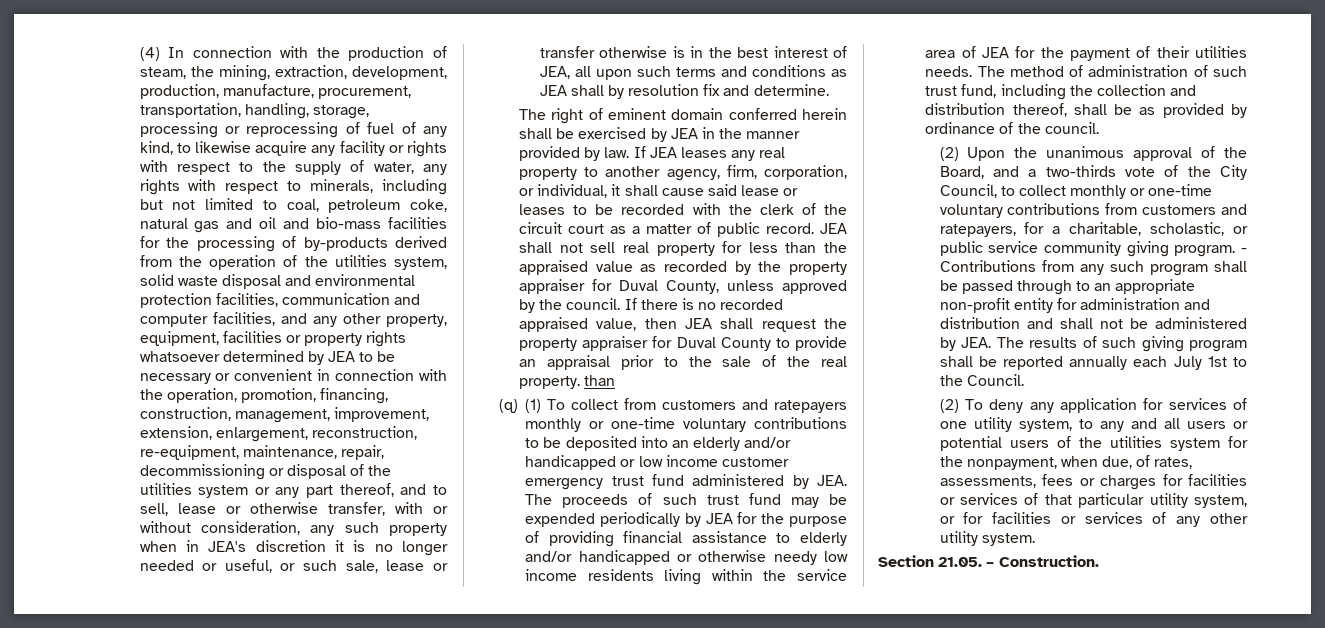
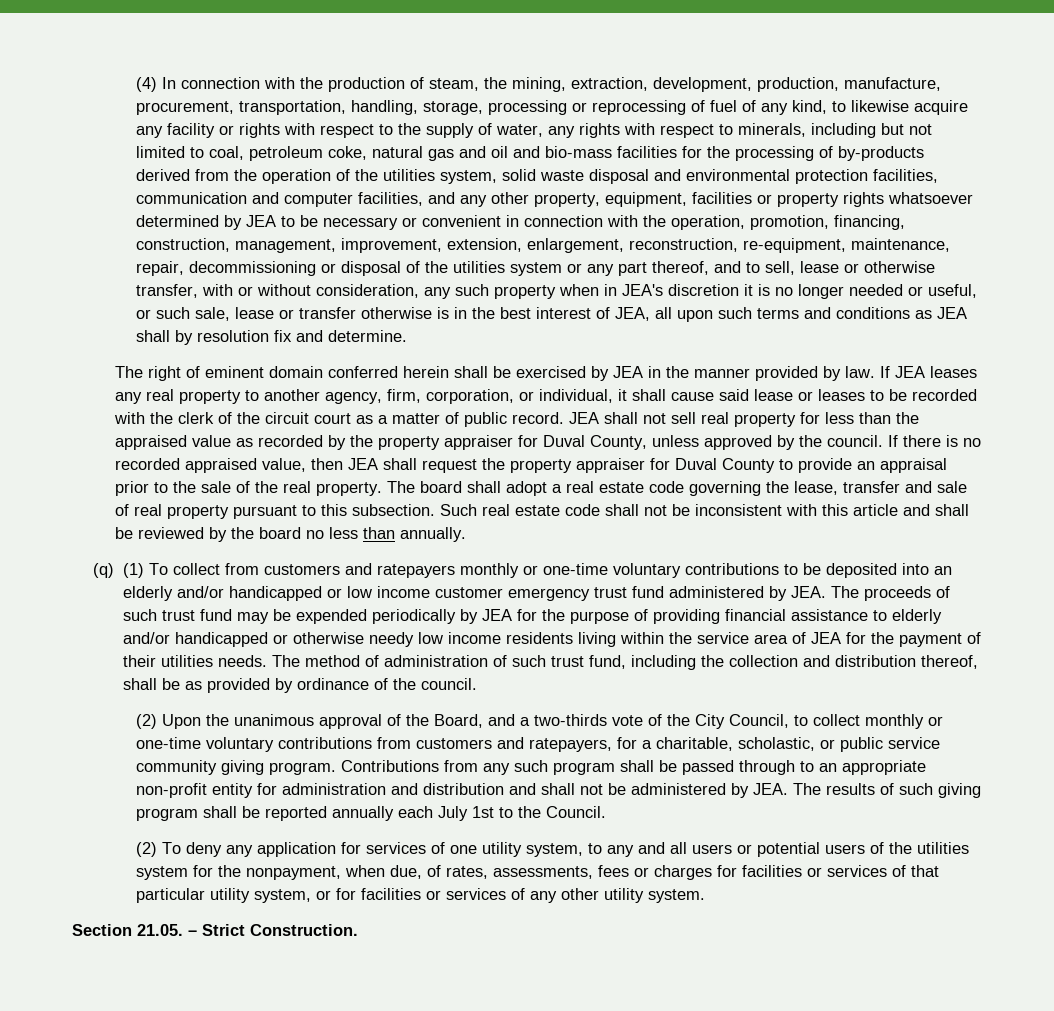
- If there is no recorded appraised value, then JEA shall request the property appraiser for Duval County to provide an appraisal prior to the sale of the real property. than
+ If there is no recorded appraised value, then JEA shall request the property appraiser for Duval County to provide an appraisal prior to the sale of the real property. The board shall adopt a real estate code governing the lease, transfer and sale of real property pursuant to this subsection. Such real estate code shall not be inconsistent with this article and shall be reviewed by the board no less than annually.
- - Contributions from any such program shall be passed through to an appropriate non-profit entity for administration and distribution and shall not be administered by JEA. The results of such giving program shall be reported annually each July 1st to the Council.
+ Contributions from any such program shall be passed through to an appropriate non-profit entity for administration and distribution and shall not be administered by JEA. The results of such giving program shall be reported annually each July 1st to the Council.
- Section 21.05. – Construction.
+ Section 21.05. – Strict Construction.

